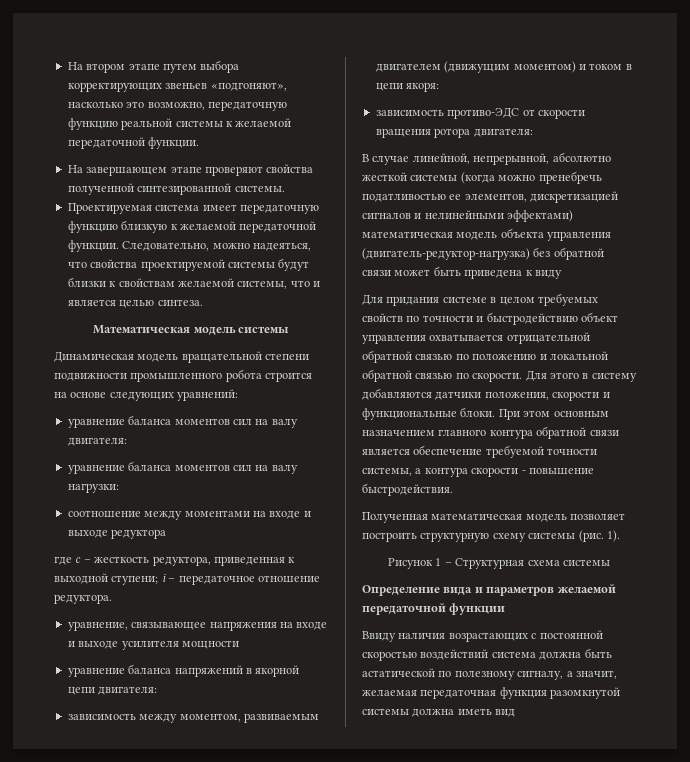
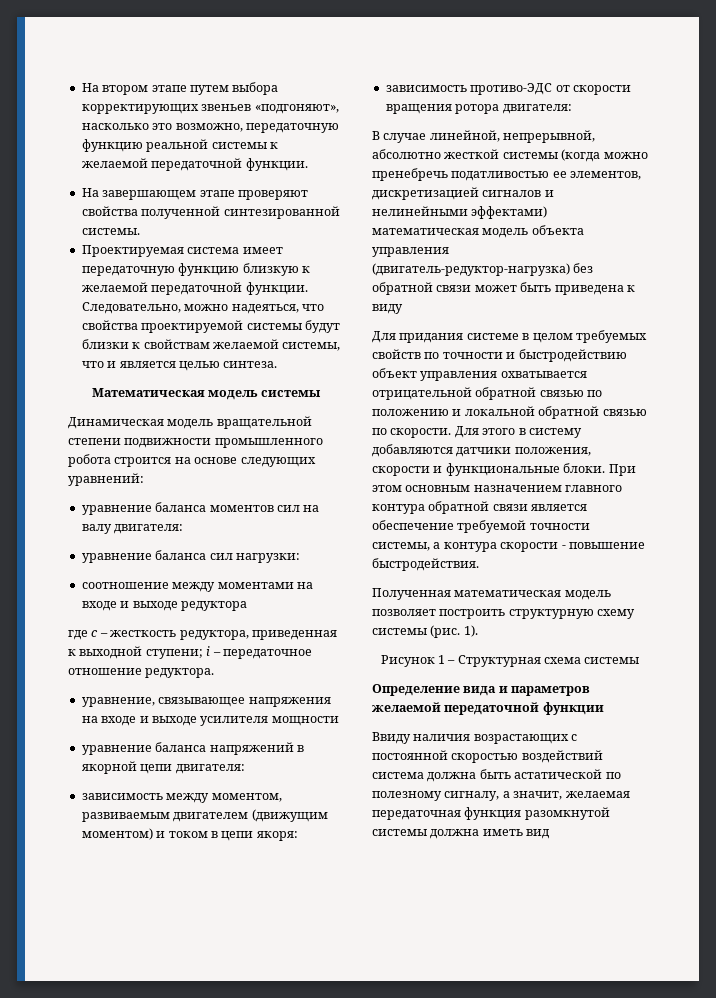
- уравнение баланса моментов сил на валу нагрузки:
+ уравнение баланса сил нагрузки:

